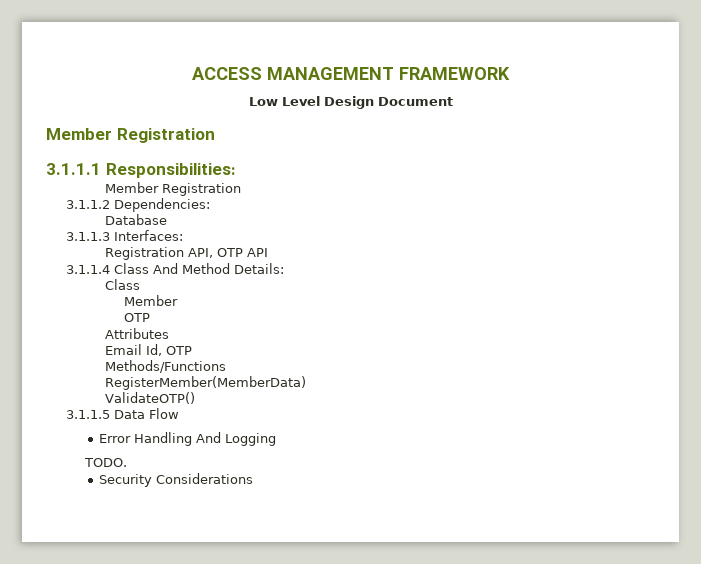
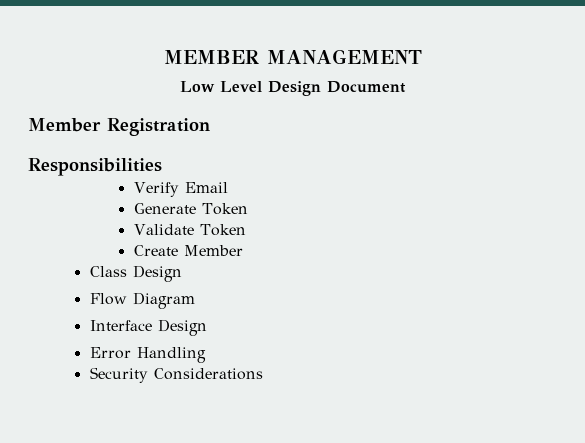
- ACCESS MANAGEMENT FRAMEWORK
+ MEMBER MANAGEMENT
- 3.1.1.1 Responsibilities:
- Member Registration
- 3.1.1.2 Dependencies:
- Database
- 3.1.1.3 Interfaces:
- Registration API, OTP API
- 3.1.1.4 Class And Method Details:
- Class
- Member
- OTP
- Attributes
- Email Id, OTP
- Methods/Functions
- RegisterMember(MemberData)
- ValidateOTP()
- 3.1.1.5 Data Flow
+ Responsibilities
+ Verify Email
+ Generate Token
+ Validate Token
+ Create Member
+ Class Design
+ Flow Diagram
+ Interface Design
- Error Handling And Logging
- TODO.
+ Error Handling

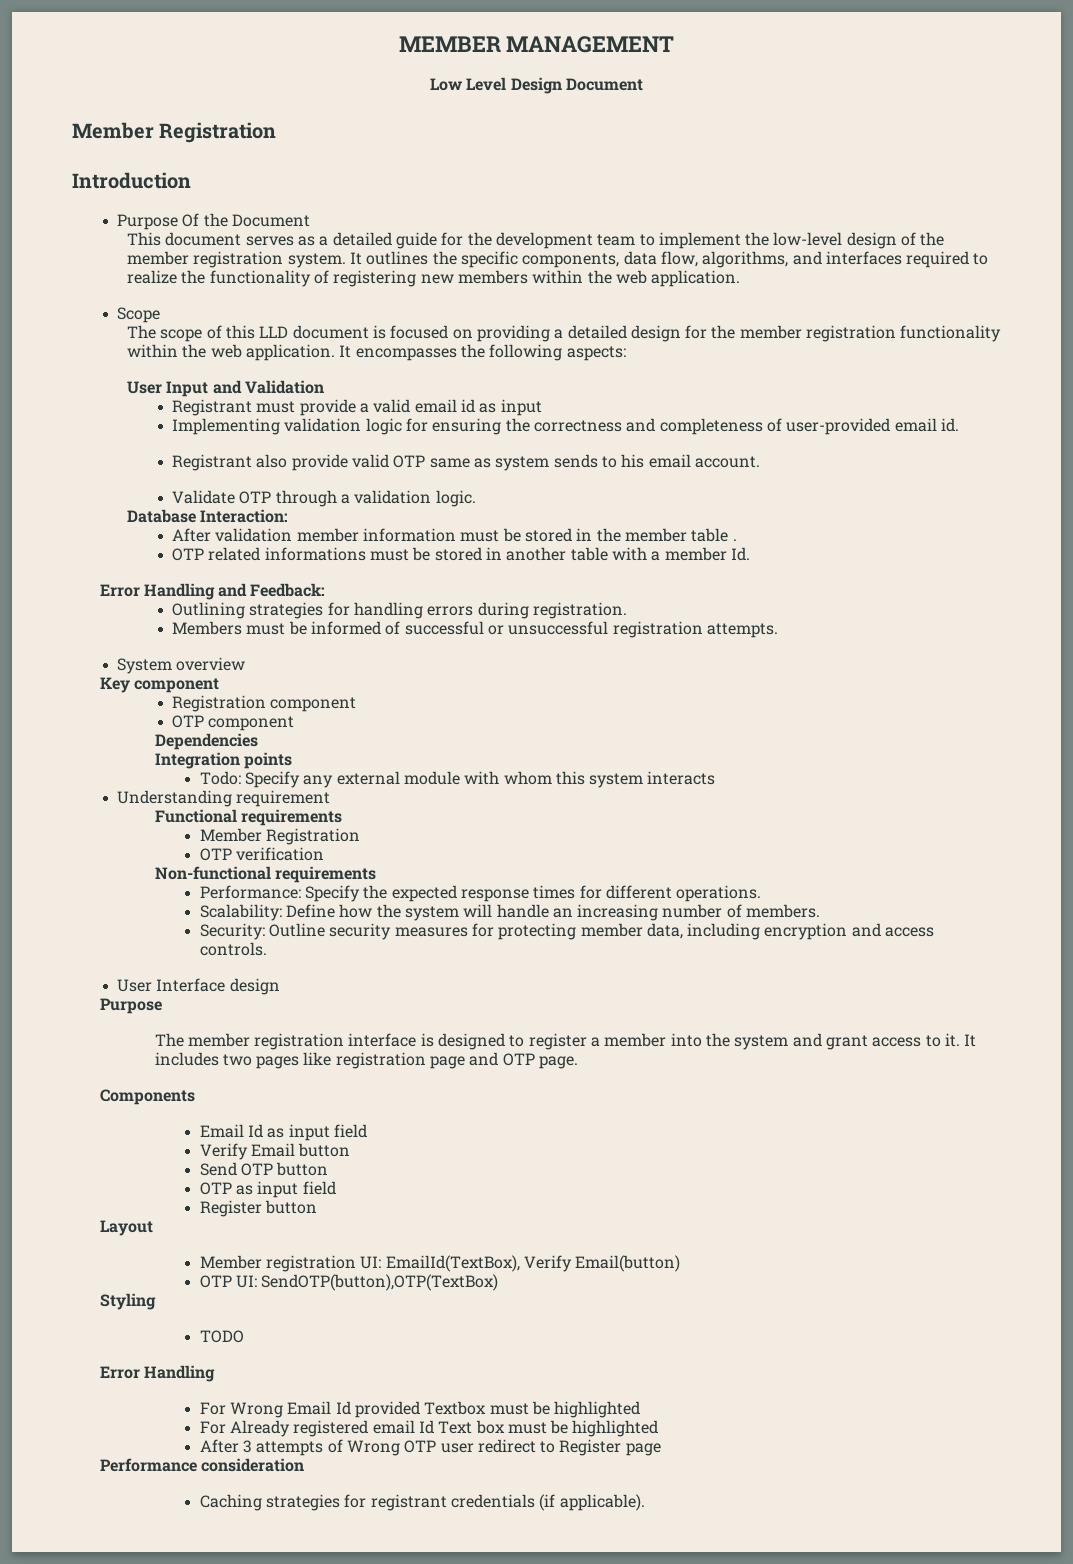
- Responsibilities
- Verify Email
- Generate Token
- Validate Token
- Create Member
- Class Design
- Flow Diagram
- Interface Design
+ Introduction
+ Purpose Of the Document
+ This document serves as a detailed guide for the development team to implement the low-level design of the member registration system. It outlines the specific components, data flow, algorithms, and interfaces required to realize the functionality of registering new members within the web application.
+ Scope
+ The scope of this LLD document is focused on providing a detailed design for the member registration functionality within the web application. It encompasses the following aspects:
+ User Input and Validation
+ Registrant must provide a valid email id as input
+ Implementing validation logic for ensuring the correctness and completeness of user-provided email id.
+ Registrant also provide valid OTP same as system sends to his email account.
+ Validate OTP through a validation logic.
+ Database Interaction:
+ After validation member information must be stored in the member table .
+ OTP related informations must be stored in another table with a member Id.
+ Error Handling and Feedback:
+ Outlining strategies for handling errors during registration.
+ Members must be informed of successful or unsuccessful registration attempts.
+ System overview
+ Key component
+ Registration component
+ OTP component
+ Dependencies
+ Integration points
+ Todo: Specify any external module with whom this system interacts
+ Understanding requirement
+ Functional requirements
+ Member Registration
+ OTP verification
+ Non-functional requirements
+ Performance: Specify the expected response times for different operations.
+ Scalability: Define how the system will handle an increasing number of members.
+ Security: Outline security measures for protecting member data, including encryption and access controls.
+ User Interface design
+ Purpose
+ The member registration interface is designed to register a member into the system and grant access to it. It includes two pages like registration page and OTP page.
+ Components
+ Email Id as input field
+ Verify Email button
+ Send OTP button
+ OTP as input field
+ Register button
+ Layout
+ Member registration UI: EmailId(TextBox), Verify Email(button)
+ OTP UI: SendOTP(button),OTP(TextBox)
+ Styling
+ TODO
  Error Handling
- Security Considerations
+ For Wrong Email Id provided Textbox must be highlighted
+ For Already registered email Id Text box must be highlighted
+ After 3 attempts of Wrong OTP user redirect to Register page
+ Performance consideration
+ Caching strategies for registrant credentials (if applicable).

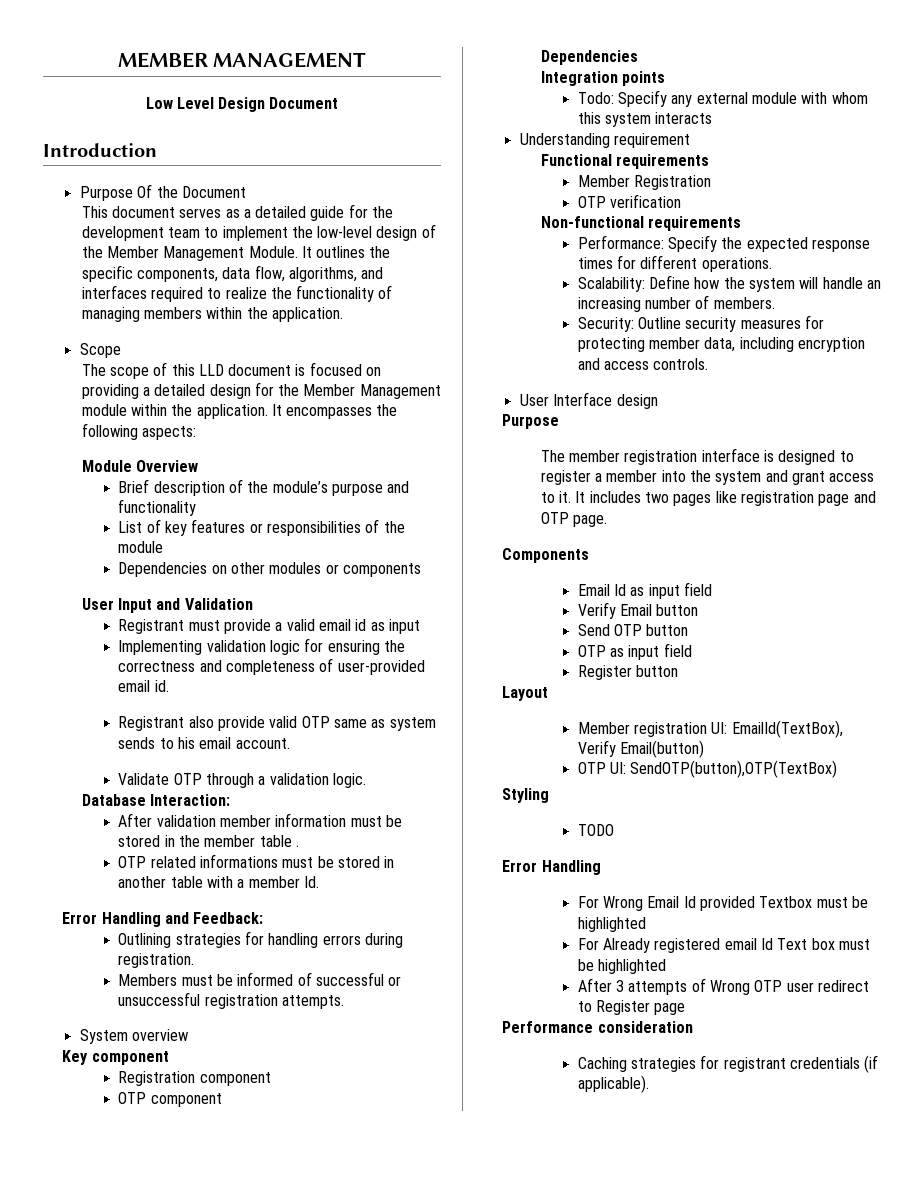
  Low Level Design Document
- Member Registration
- This document serves as a detailed guide for the development team to implement the low-level design of the member registration system.
+ This document serves as a detailed guide for the development team to implement the low-level design of the Member Management Module.
- It outlines the specific components, data flow, algorithms, and interfaces required to realize the functionality of registering new members within the web application.
+ It outlines the specific components, data flow, algorithms, and interfaces required to realize the functionality of managing members within the application.
- The scope of this LLD document is focused on providing a detailed design for the member registration functionality within the web application.
+ The scope of this LLD document is focused on providing a detailed design for the Member Management module within the application.
+ Module Overview
+ Brief description of the module’s purpose and functionality
+ List of key features or responsibilities of the module
+ Dependencies on other modules or components

